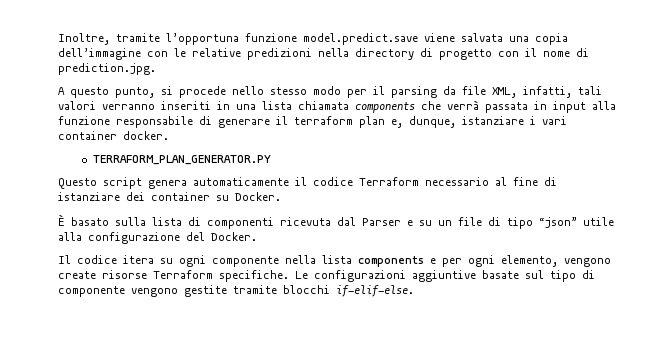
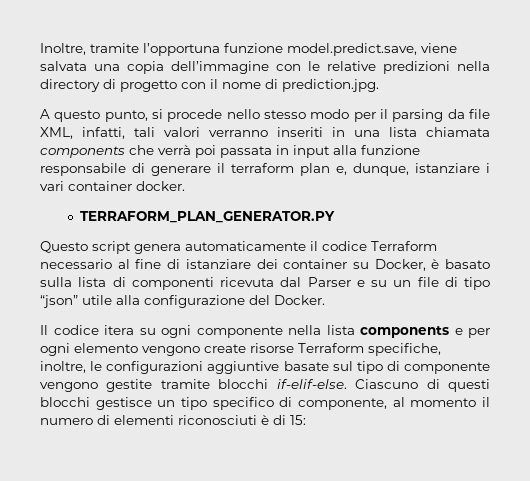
- Inoltre, tramite l’opportuna funzione model.predict.save viene salvata una copia dell’immagine con le relative predizioni nella directory di progetto con il nome di prediction.jpg.
+ Inoltre, tramite l’opportuna funzione model.predict.save, viene salvata una copia dell’immagine con le relative predizioni nella directory di progetto con il nome di prediction.jpg.
- A questo punto, si procede nello stesso modo per il parsing da file XML, infatti, tali valori verranno inseriti in una lista chiamata components che verrà passata in input alla funzione responsabile di generare il terraform plan e, dunque, istanziare i vari container docker.
+ A questo punto, si procede nello stesso modo per il parsing da file XML, infatti, tali valori verranno inseriti in una lista chiamata components che verrà poi passata in input alla funzione responsabile di generare il terraform plan e, dunque, istanziare i vari container docker.
- Questo script genera automaticamente il codice Terraform necessario al fine di istanziare dei container su Docker.
- È basato sulla lista di componenti ricevuta dal Parser e su un file di tipo “json” utile alla configurazione del Docker.
+ Questo script genera automaticamente il codice Terraform necessario al fine di istanziare dei container su Docker, è basato sulla lista di componenti ricevuta dal Parser e su un file di tipo “json” utile alla configurazione del Docker.
- Il codice itera su ogni componente nella lista components e per ogni elemento, vengono create risorse Terraform specifiche. Le configurazioni aggiuntive basate sul tipo di componente vengono gestite tramite blocchi if-elif-else.
+ Il codice itera su ogni componente nella lista components e per ogni elemento vengono create risorse Terraform specifiche, inoltre, le configurazioni aggiuntive basate sul tipo di componente vengono gestite tramite blocchi if-elif-else.
+ Ciascuno di questi blocchi gestisce un tipo specifico di componente, al momento il numero di elementi riconosciuti è di 15:

